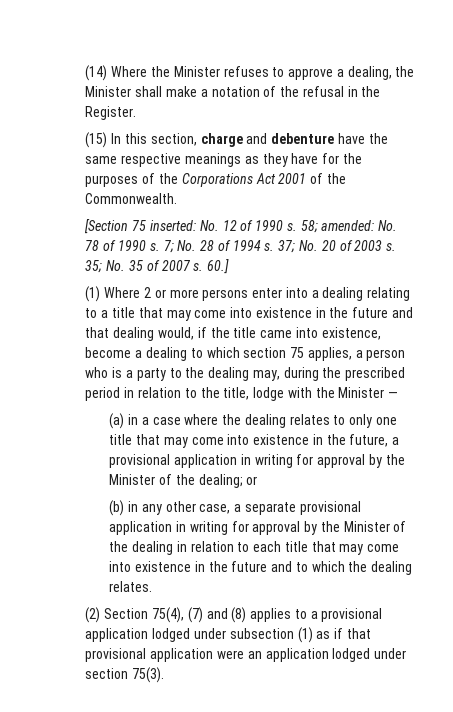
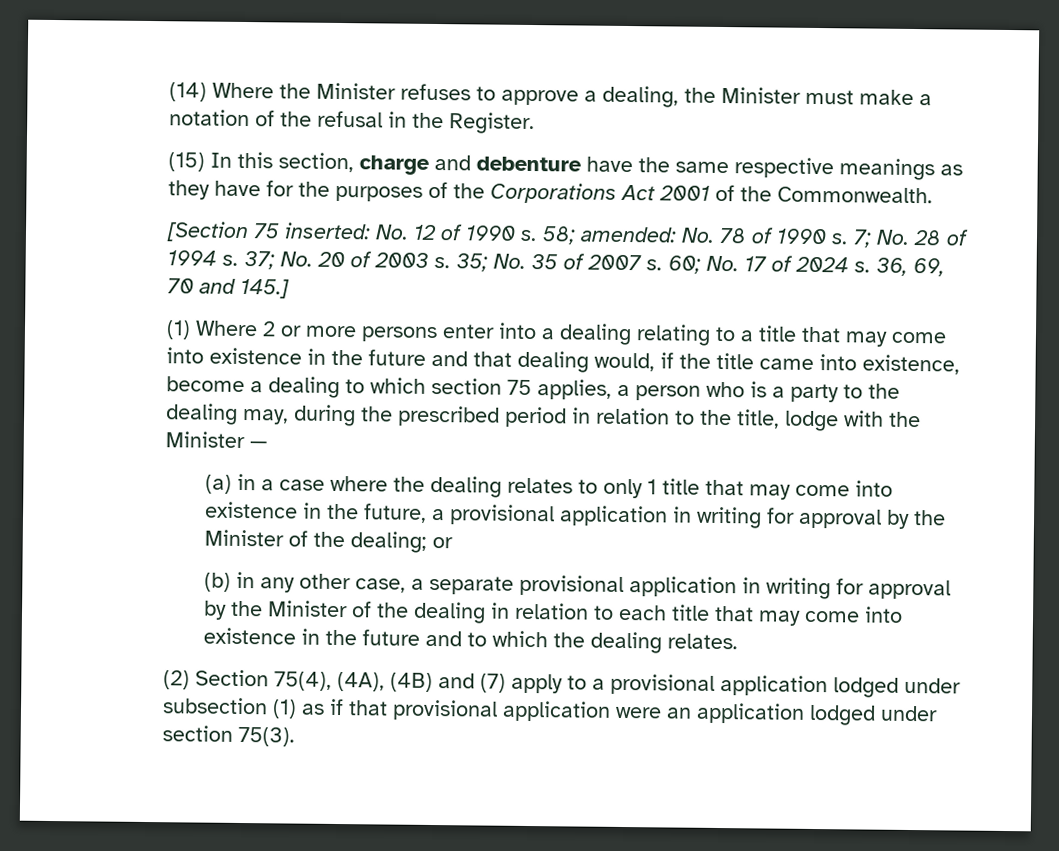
- (14) Where the Minister refuses to approve a dealing, the Minister shall make a notation of the refusal in the Register.
+ (14) Where the Minister refuses to approve a dealing, the Minister must make a notation of the refusal in the Register.
- 60.]
+ 60; No. 17 of 2024 s. 36, 69, 70 and 145.]
- (a) in a case where the dealing relates to only one title that may come into existence in the future, a provisional application in writing for approval by the Minister of the dealing; or
+ (a) in a case where the dealing relates to only 1 title that may come into existence in the future, a provisional application in writing for approval by the Minister of the dealing; or
- (2) Section 75(4), (7) and (8) applies to a provisional application lodged under subsection (1) as if that provisional application were an application lodged under section 75(3).
+ (2) Section 75(4), (4A), (4B) and (7) apply to a provisional application lodged under subsection (1) as if that provisional application were an application lodged under section 75(3).

